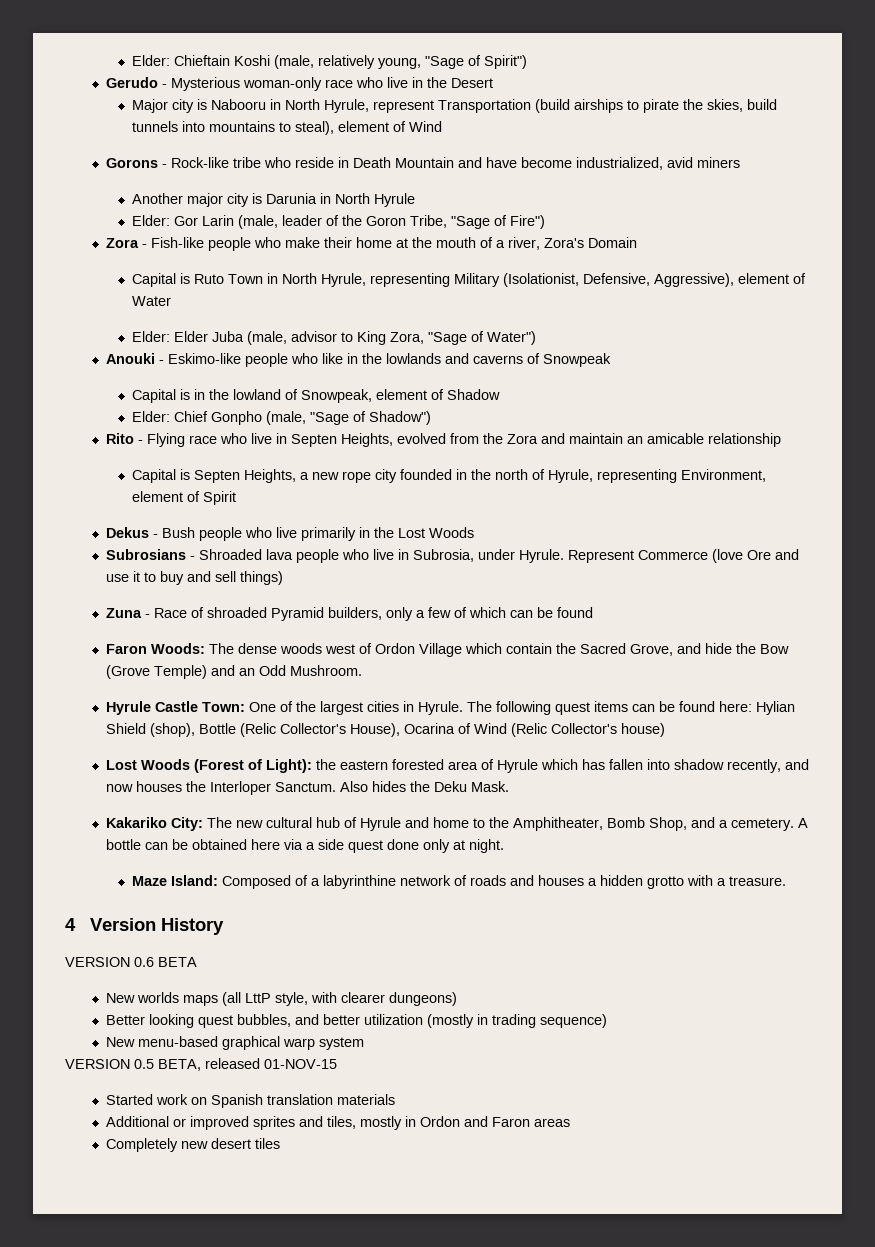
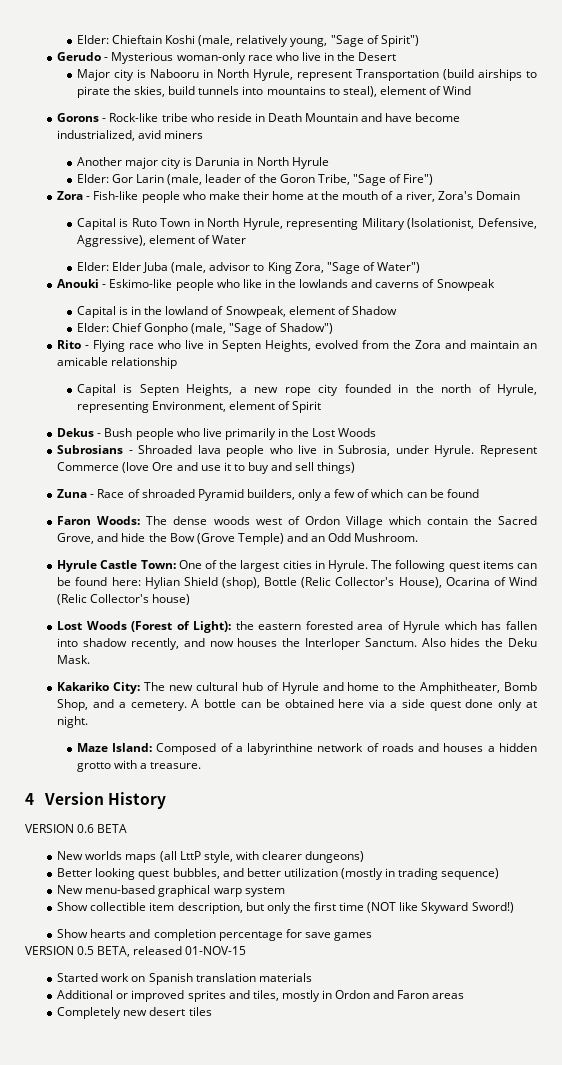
+ Show collectible item description, but only the first time (NOT like Skyward Sword!)
+ Show hearts and completion percentage for save games

